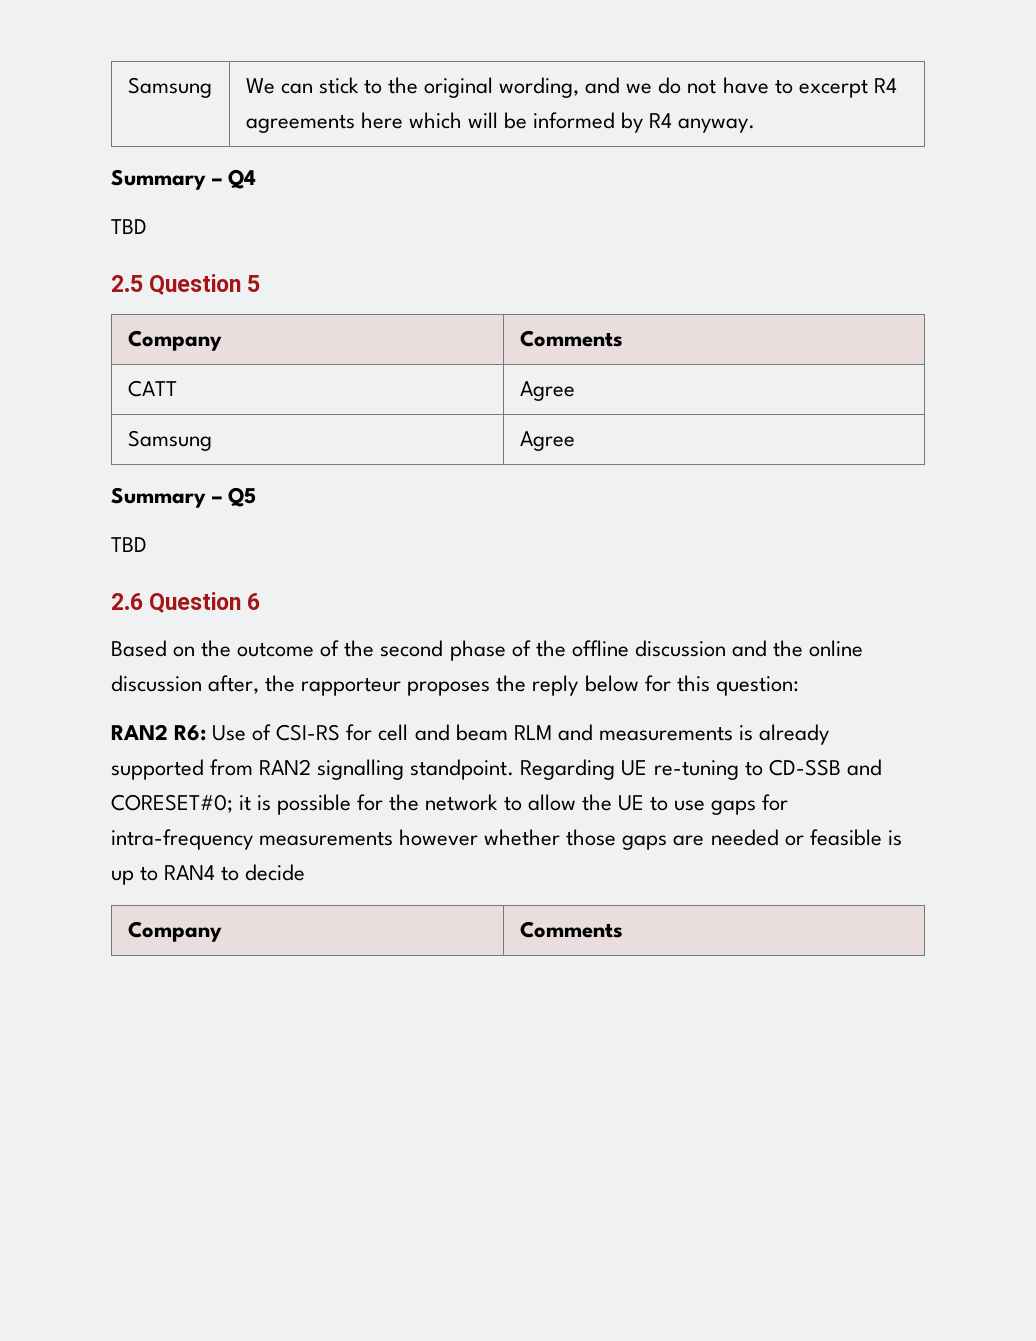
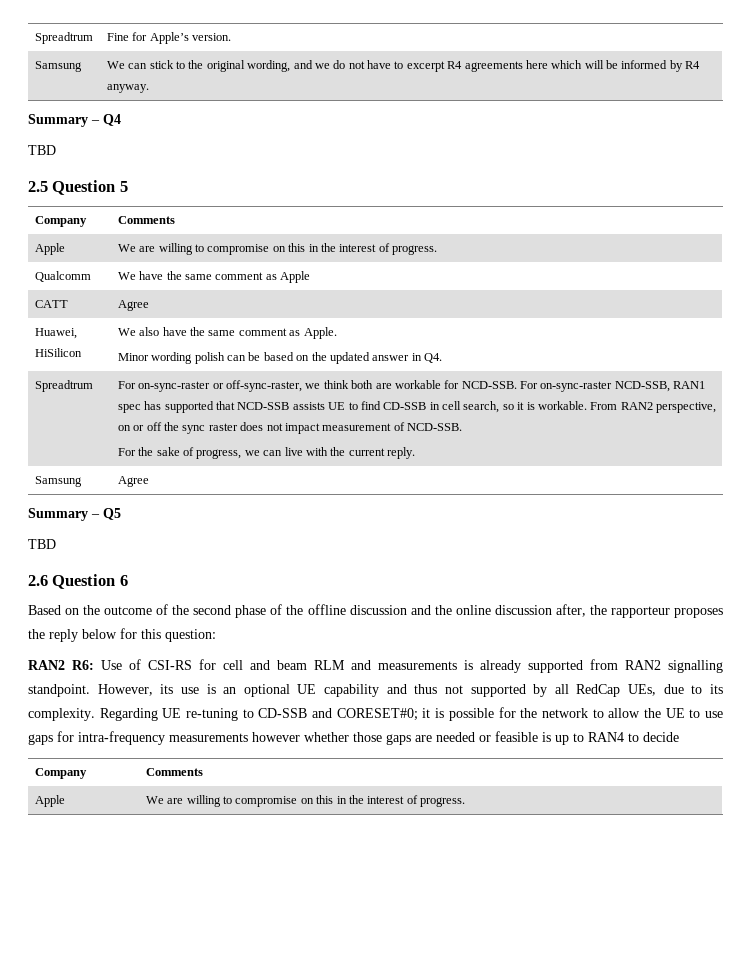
+ Spreadtrum | Fine for Apple’s version.
  2.5 Question 5
  Company | Comments
+ Apple | We are willing to compromise on this in the interest of progress.
+ Qualcomm | We have the same comment as Apple
  CATT | Agree
+ Huawei, HiSilicon | We also have the same comment as Apple.
+ Minor wording polish can be based on the updated answer in Q4.
+ Spreadtrum | For on-sync-raster or off-sync-raster, we think both are workable for NCD-SSB. For on-sync-raster NCD-SSB, RAN1 spec has supported that NCD-SSB assists UE to find CD-SSB in cell search, so it is workable. From RAN2 perspective, on or off the sync raster does not impact measurement of NCD-SSB.
+ For the sake of progress, we can live with the current reply.
+ However, its use is an optional UE capability and thus not supported by all RedCap UEs, due to its complexity.
  Regarding UE re-tuning to CD-SSB and CORESET#0; it is possible for the network to allow the UE to use gaps for intra-frequency measurements however whether those gaps are needed or feasible is up to RAN4 to decide
  Company | Comments
+ Apple | We are willing to compromise on this in the interest of progress.

